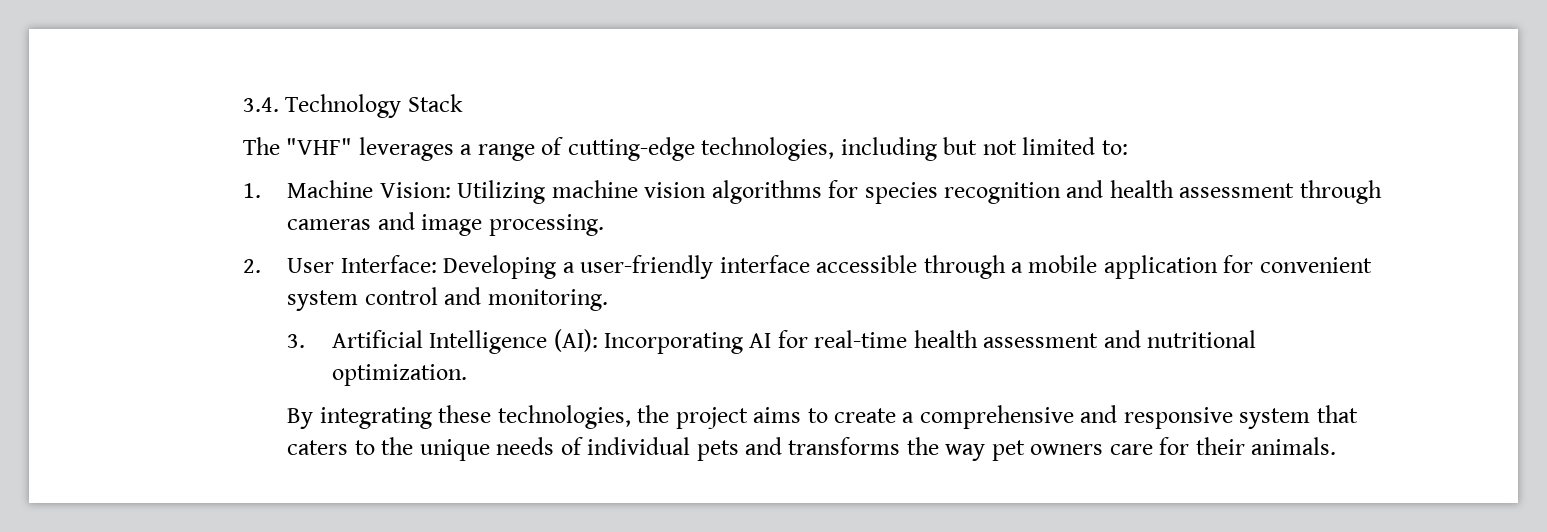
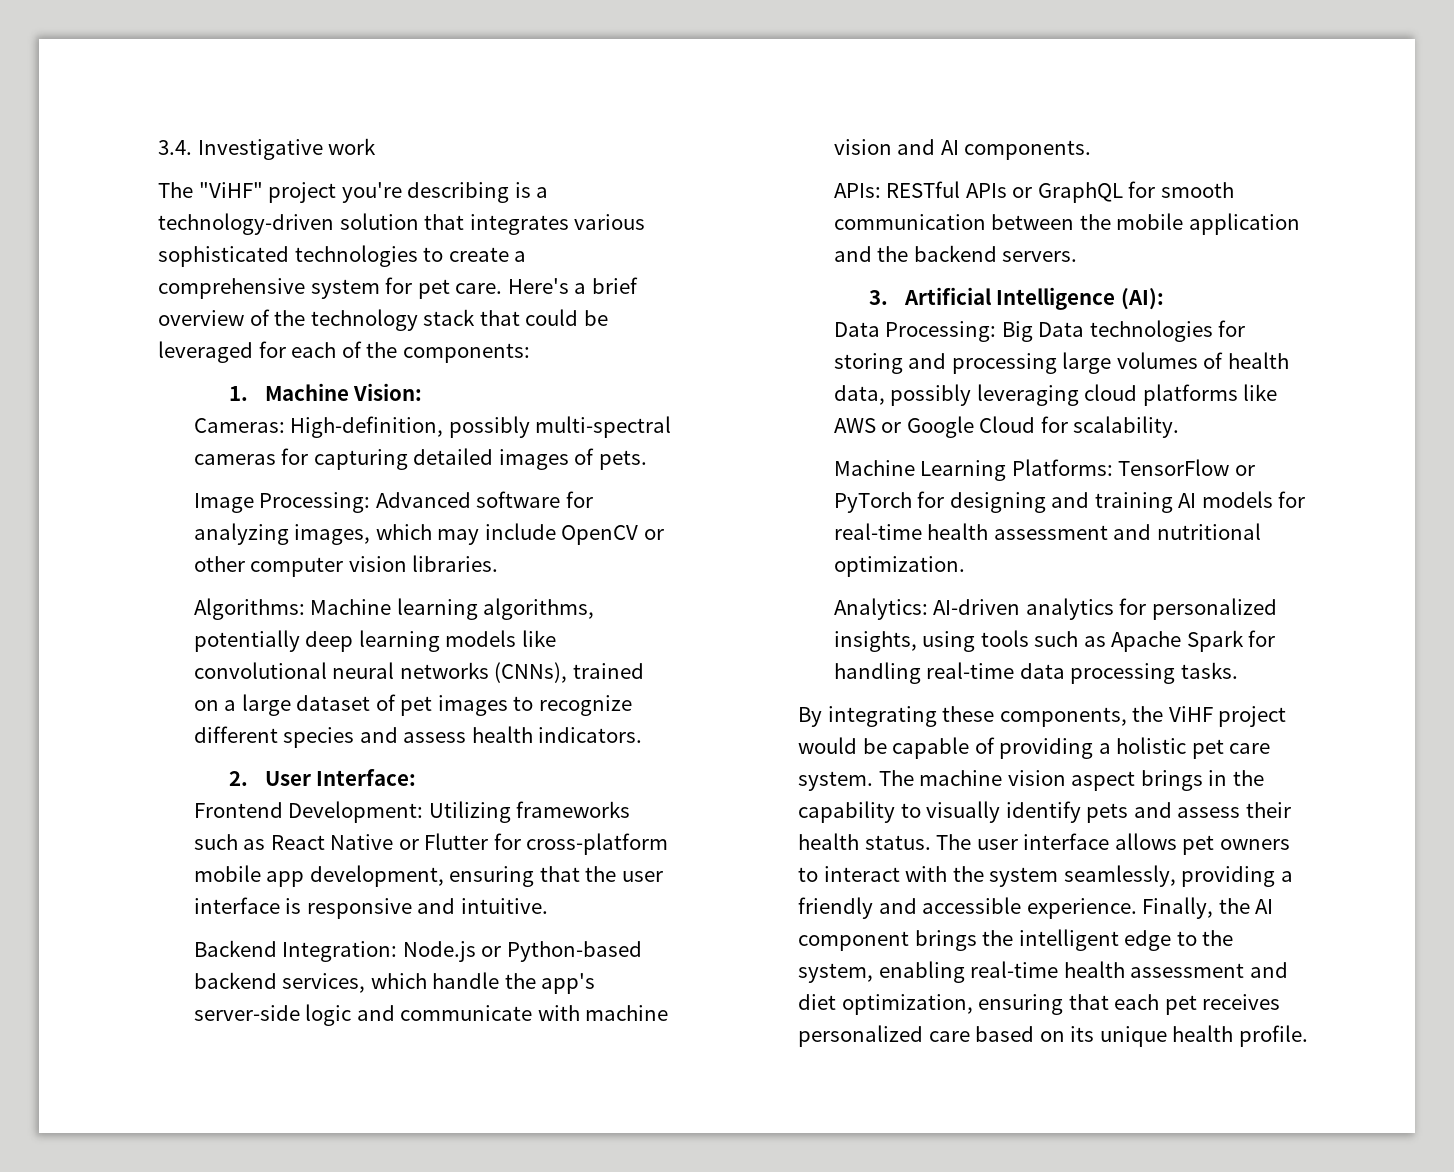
- 3.4. Technology Stack
- The "VHF" leverages a range of cutting-edge technologies, including but not limited to:
- 1. Machine Vision: Utilizing machine vision algorithms for species recognition and health assessment through cameras and image processing.
- 2. User Interface: Developing a user-friendly interface accessible through a mobile application for convenient system control and monitoring.
- 3. Artificial Intelligence (AI): Incorporating AI for real-time health assessment and nutritional optimization.
+ 3.4. Investigative work
+ The "ViHF" project you're describing is a technology-driven solution that integrates various sophisticated technologies to create a comprehensive system for pet care. Here's a brief overview of the technology stack that could be leveraged for each of the components:
+ 1. Machine Vision:
+ Cameras: High-definition, possibly multi-spectral cameras for capturing detailed images of pets.
+ Image Processing: Advanced software for analyzing images, which may include OpenCV or other computer vision libraries.
+ Algorithms: Machine learning algorithms, potentially deep learning models like convolutional neural networks (CNNs), trained on a large dataset of pet images to recognize different species and assess health indicators.
+ 2. User Interface:
+ Frontend Development: Utilizing frameworks such as React Native or Flutter for cross-platform mobile app development, ensuring that the user interface is responsive and intuitive.
+ Backend Integration: Node.js or Python-based backend services, which handle the app's server-side logic and communicate with machine vision and AI components.
+ APIs: RESTful APIs or GraphQL for smooth communication between the mobile application and the backend servers.
+ 3. Artificial Intelligence (AI):
+ Data Processing: Big Data technologies for storing and processing large volumes of health data, possibly leveraging cloud platforms like AWS or Google Cloud for scalability.
+ Machine Learning Platforms: TensorFlow or PyTorch for designing and training AI models for real-time health assessment and nutritional optimization.
- By integrating these technologies, the project aims to create a comprehensive and responsive system that caters to the unique needs of individual pets and transforms the way pet owners care for their animals.
+ Analytics: AI-driven analytics for personalized insights, using tools such as Apache Spark for handling real-time data processing tasks.
+ By integrating these components, the ViHF project would be capable of providing a holistic pet care system. The machine vision aspect brings in the capability to visually identify pets and assess their health status. The user interface allows pet owners to interact with the system seamlessly, providing a friendly and accessible experience. Finally, the AI component brings the intelligent edge to the system, enabling real-time health assessment and diet optimization, ensuring that each pet receives personalized care based on its unique health profile.

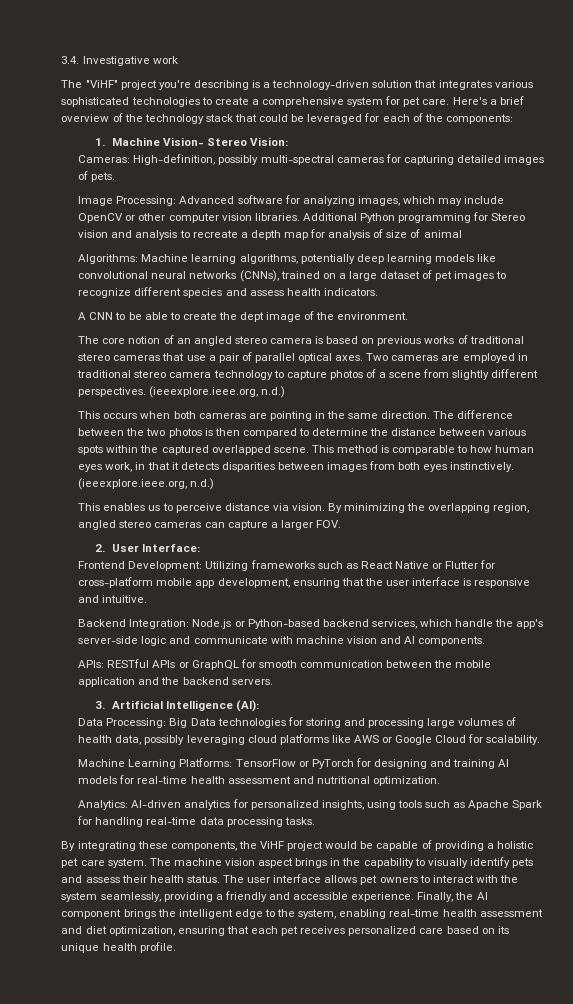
- 1. Machine Vision:
+ 1. Machine Vision- Stereo Vision:
+ Additional Python programming for Stereo vision and analysis to recreate a depth map for analysis of size of animal
+ A CNN to be able to create the dept image of the environment.
+ The core notion of an angled stereo camera is based on previous works of traditional stereo cameras that use a pair of parallel optical axes. Two cameras are employed in traditional stereo camera technology to capture photos of a scene from slightly different perspectives. (ieeexplore.ieee.org, n.d.)
+ This occurs when both cameras are pointing in the same direction. The difference between the two photos is then compared to determine the distance between various spots within the captured overlapped scene. This method is comparable to how human eyes work, in that it detects disparities between images from both eyes instinctively. (ieeexplore.ieee.org, n.d.)
+ This enables us to perceive distance via vision. By minimizing the overlapping region, angled stereo cameras can capture a larger FOV.

